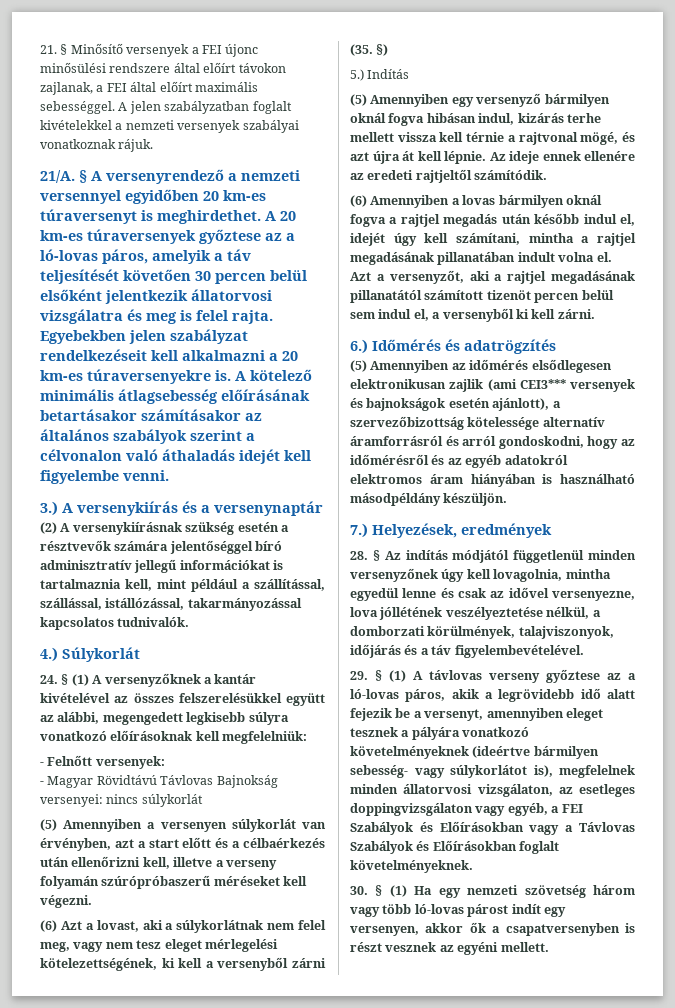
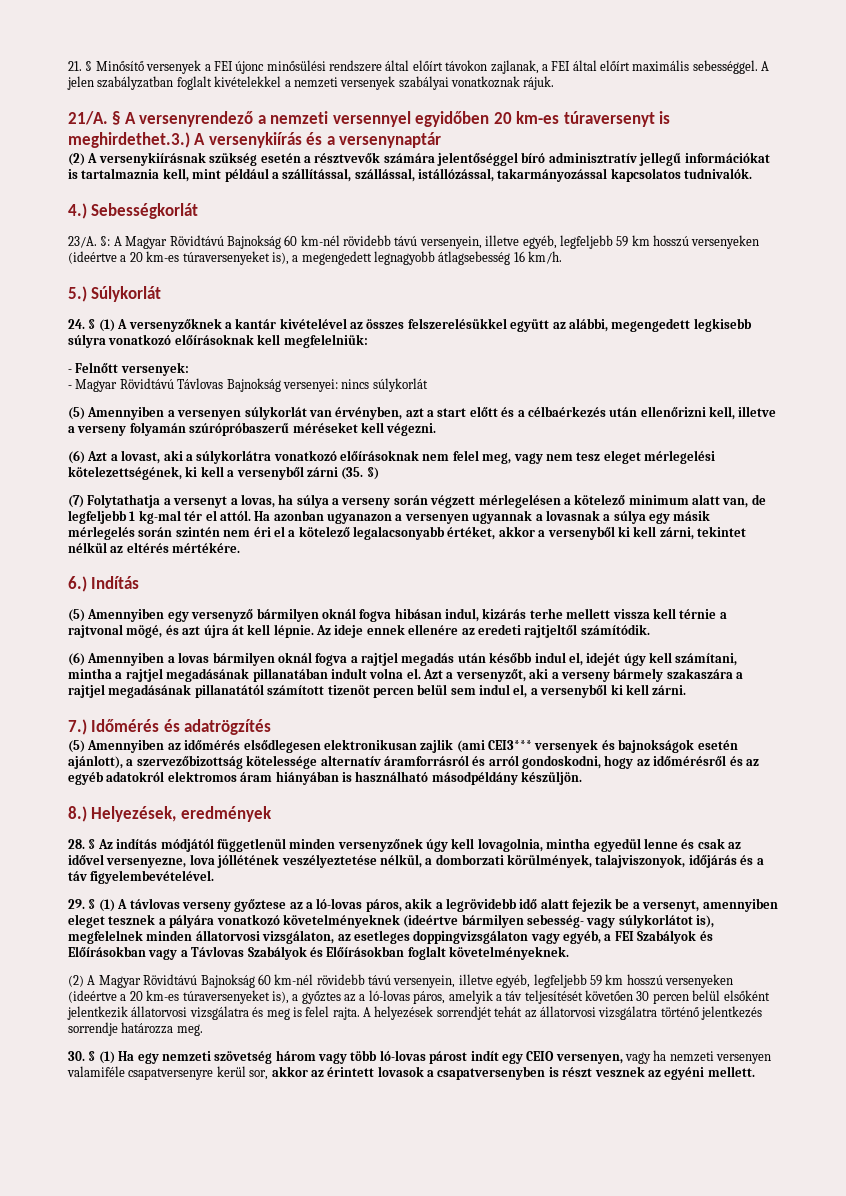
- § A versenyrendező a nemzeti versennyel egyidőben 20 km-es túraversenyt is meghirdethet. A 20 km-es túraversenyek győztese az a ló-lovas páros, amelyik a táv teljesítését követően 30 percen belül elsőként jelentkezik állatorvosi vizsgálatra és meg is felel rajta. Egyebekben jelen szabályzat rendelkezéseit kell alkalmazni a 20 km-es túraversenyekre is. A kötelező minimális átlagsebesség előírásának betartásakor számításakor az általános szabályok szerint a célvonalon való áthaladás idejét kell figyelembe venni.
- 3.) A versenykiírás és a versenynaptár
+ § A versenyrendező a nemzeti versennyel egyidőben 20 km-es túraversenyt is meghirdethet.3.) A versenykiírás és a versenynaptár
- 4.) Súlykorlát
+ 4.) Sebességkorlát
+ 23/A. §: A Magyar Rövidtávú Bajnokság 60 km-nél rövidebb távú versenyein, illetve egyéb, legfeljebb 59 km hosszú versenyeken (ideértve a 20 km-es túraversenyeket is), a megengedett legnagyobb átlagsebesség 16 km/h.
+ 5.) Súlykorlát
- (6) Azt a lovast, aki a súlykorlátnak nem felel meg, vagy nem tesz eleget mérlegelési kötelezettségének, ki kell a versenyből zárni (35. §)
+ (6) Azt a lovast, aki a súlykorlátra vonatkozó előírásoknak nem felel meg, vagy nem tesz eleget mérlegelési kötelezettségének, ki kell a versenyből zárni (35. §)
- 5.) Indítás
+ (7) Folytathatja a versenyt a lovas, ha súlya a verseny során végzett mérlegelésen a kötelező minimum alatt van, de legfeljebb 1 kg-mal tér el attól. Ha azonban ugyanazon a versenyen ugyannak a lovasnak a súlya egy másik mérlegelés során szintén nem éri el a kötelező legalacsonyabb értéket, akkor a versenyből ki kell zárni, tekintet nélkül az eltérés mértékére.
+ 6.) Indítás
- Azt a versenyzőt, aki a rajtjel megadásának pillanatától számított tizenöt percen belül sem indul el, a versenyből ki kell zárni.
+ Azt a versenyzőt, aki a verseny bármely szakaszára a rajtjel megadásának pillanatától számított tizenöt percen belül sem indul el, a versenyből ki kell zárni.
- 6.) Időmérés és adatrögzítés
+ 7.) Időmérés és adatrögzítés
- 7.) Helyezések, eredmények
+ 8.) Helyezések, eredmények
+ (2) A Magyar Rövidtávú Bajnokság 60 km-nél rövidebb távú versenyein, illetve egyéb, legfeljebb 59 km hosszú versenyeken (ideértve a 20 km-es túraversenyeket is), a győztes az a ló-lovas páros, amelyik a táv teljesítését követően 30 percen belül elsőként jelentkezik állatorvosi vizsgálatra és meg is felel rajta. A helyezések sorrendjét tehát az állatorvosi vizsgálatra történő jelentkezés sorrendje határozza meg.
- 30. § (1) Ha egy nemzeti szövetség három vagy több ló-lovas párost indít egy versenyen, akkor ők a csapatversenyben is részt vesznek az egyéni mellett.
+ 30. § (1) Ha egy nemzeti szövetség három vagy több ló-lovas párost indít egy CEIO versenyen, vagy ha nemzeti versenyen valamiféle csapatversenyre kerül sor, akkor az érintett lovasok a csapatversenyben is részt vesznek az egyéni mellett.

